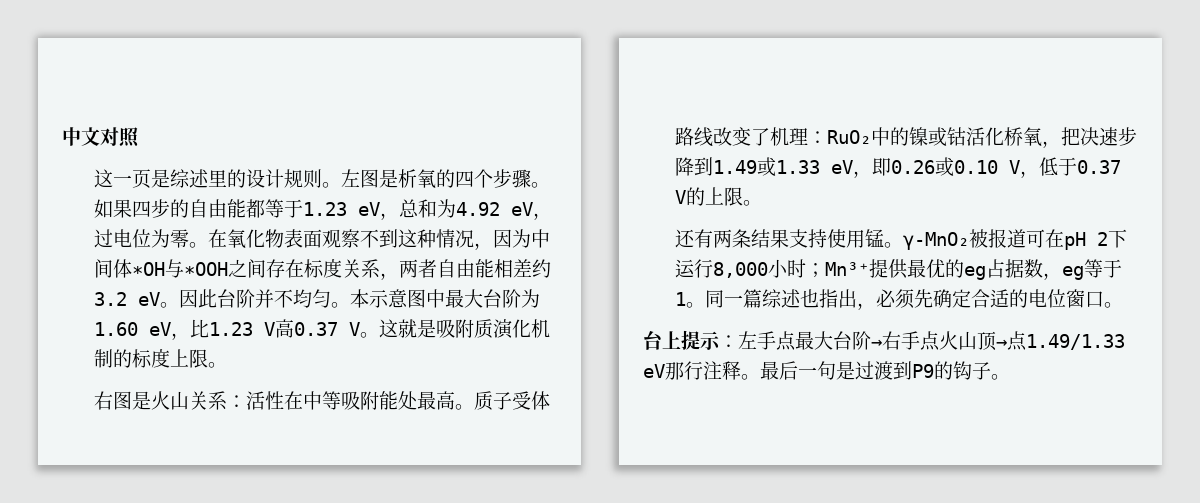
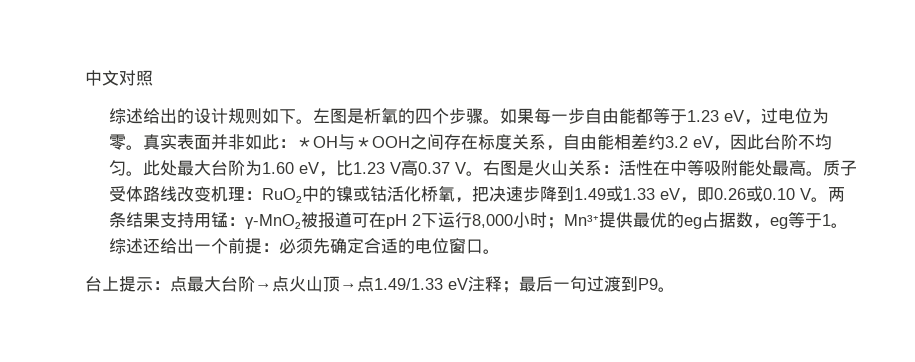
- 这一页是综述里的设计规则。
+ 综述给出的设计规则如下。
- 如果四步的自由能都等于1.23 eV，总和为4.92 eV，过电位为零。在氧化物表面观察不到这种情况，因为中间体∗OH与∗OOH之间存在标度关系，两者自由能相差约3.2 eV。因此台阶并不均匀。
+ 如果每一步自由能都等于1.23 eV，过电位为零。真实表面并非如此：∗OH与∗OOH之间存在标度关系，自由能相差约3.2 eV，因此台阶不均匀。
- 本示意图中最大台阶为1.60 eV，比1.23 V高0.37 V。这就是吸附质演化机制的标度上限。
- 右图是火山关系：活性在中等吸附能处最高。
+ 此处最大台阶为1.60 eV，比1.23 V高0.37 V。右图是火山关系：活性在中等吸附能处最高。
- 质子受体路线改变了机理：RuO₂中的镍或钴活化桥氧，把决速步降到1.49或1.33 eV，即0.26或0.10 V，低于0.37 V的上限。
- 还有两条结果支持使用锰。γ-MnO₂被报道可在pH 2下运行8,000小时；Mn³⁺提供最优的eg占据数，eg等于1。
+ 质子受体路线改变机理：RuO₂中的镍或钴活化桥氧，把决速步降到1.49或1.33 eV，即0.26或0.10 V。两条结果支持用锰：γ-MnO₂被报道可在pH 2下运行8,000小时；Mn³⁺提供最优的eg占据数，eg等于1。
- 同一篇综述也指出，必须先确定合适的电位窗口。
+ 综述还给出一个前提：必须先确定合适的电位窗口。
- 台上提示：左手点最大台阶→右手点火山顶→点1.49/1.33 eV那行注释。最后一句是过渡到P9的钩子。
+ 台上提示：点最大台阶→点火山顶→点1.49/1.33 eV注释；最后一句过渡到P9。

